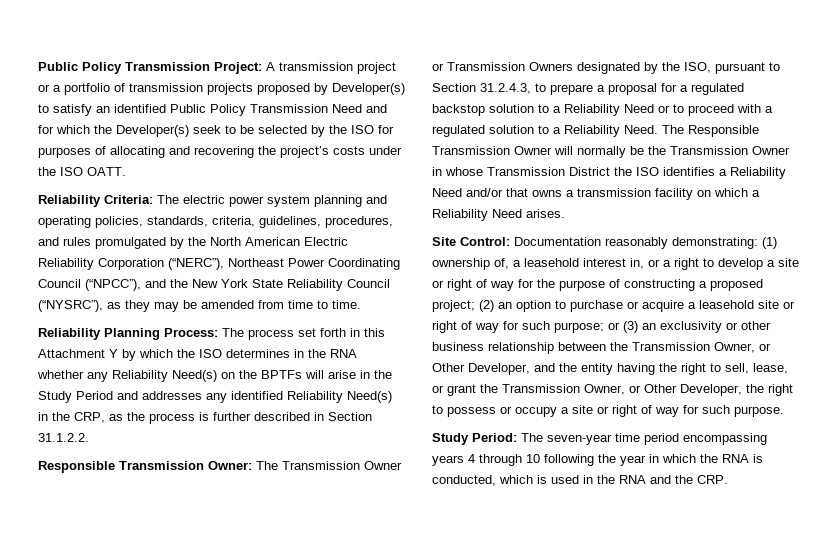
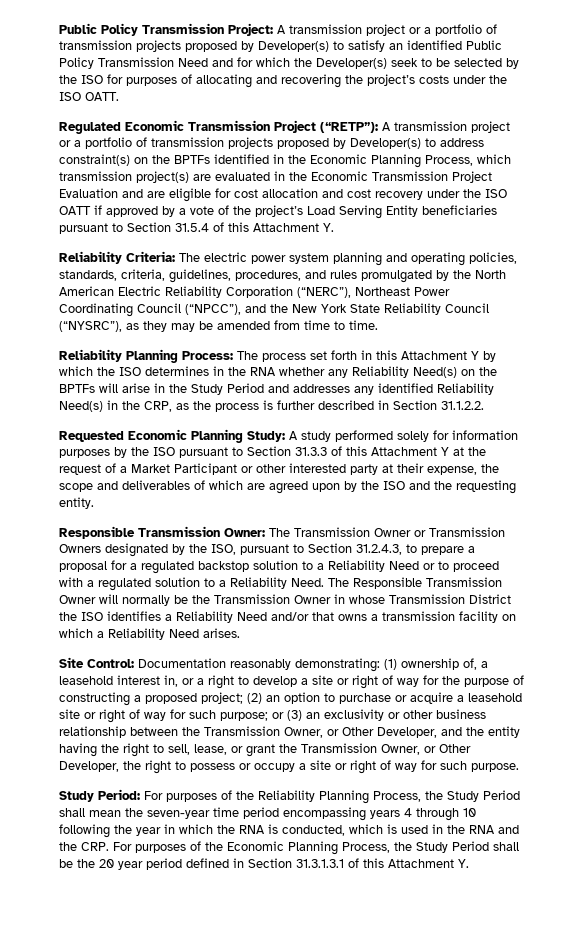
+ Regulated Economic Transmission Project (“RETP”): A transmission project or a portfolio of transmission projects proposed by Developer(s) to address constraint(s) on the BPTFs identified in the Economic Planning Process, which transmission project(s) are evaluated in the Economic Transmission Project Evaluation and are eligible for cost allocation and cost recovery under the ISO OATT if approved by a vote of the project’s Load Serving Entity beneficiaries pursuant to Section 31.5.4 of this Attachment Y.
+ Requested Economic Planning Study: A study performed solely for information purposes by the ISO pursuant to Section 31.3.3 of this Attachment Y at the request of a Market Participant or other interested party at their expense, the scope and deliverables of which are agreed upon by the ISO and the requesting entity.
- Study Period: The seven-year time period encompassing years 4 through 10 following the year in which the RNA is conducted, which is used in the RNA and the CRP.
+ Study Period: For purposes of the Reliability Planning Process, the Study Period shall mean the seven-year time period encompassing years 4 through 10 following the year in which the RNA is conducted, which is used in the RNA and the CRP. For purposes of the Economic Planning Process, the Study Period shall be the 20 year period defined in Section 31.3.1.3.1 of this Attachment Y.

